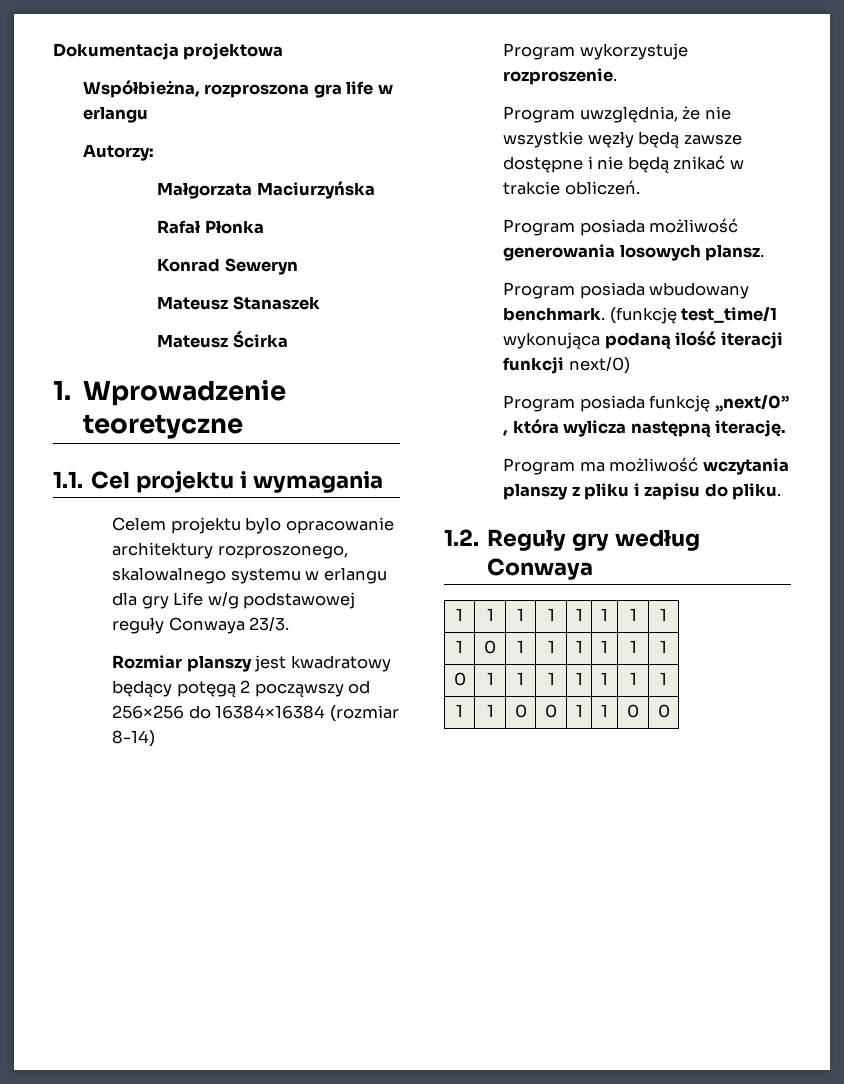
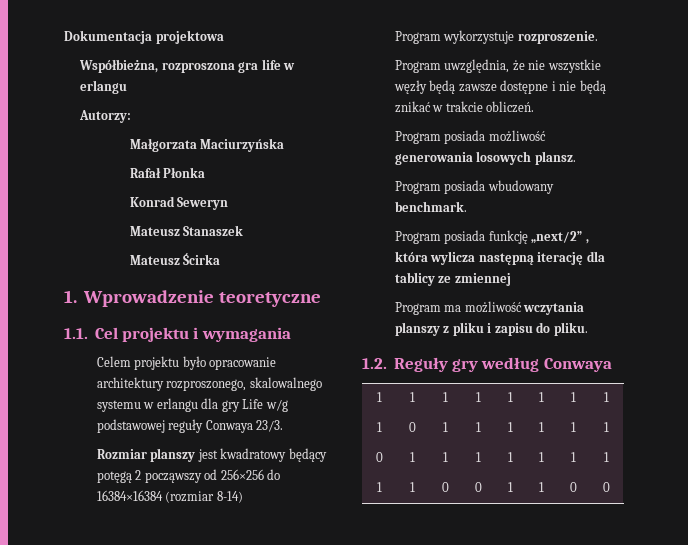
- Celem projektu bylo opracowanie architektury rozproszonego, skalowalnego systemu w erlangu dla gry Life w/g podstawowej reguły Conwaya 23/3.
+ Celem projektu było opracowanie architektury rozproszonego, skalowalnego systemu w erlangu dla gry Life w/g podstawowej reguły Conwaya 23/3.
- (funkcję test_time/1 wykonująca podaną ilość iteracji funkcji next/0)
- Program posiada funkcję „next/0” , która wylicza następną iterację.
+ Program posiada funkcję „next/2” , która wylicza następną iterację dla tablicy ze zmiennej

